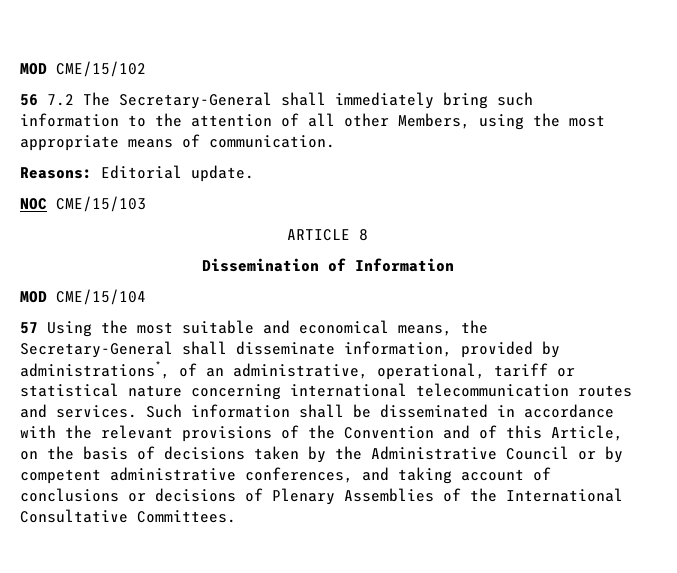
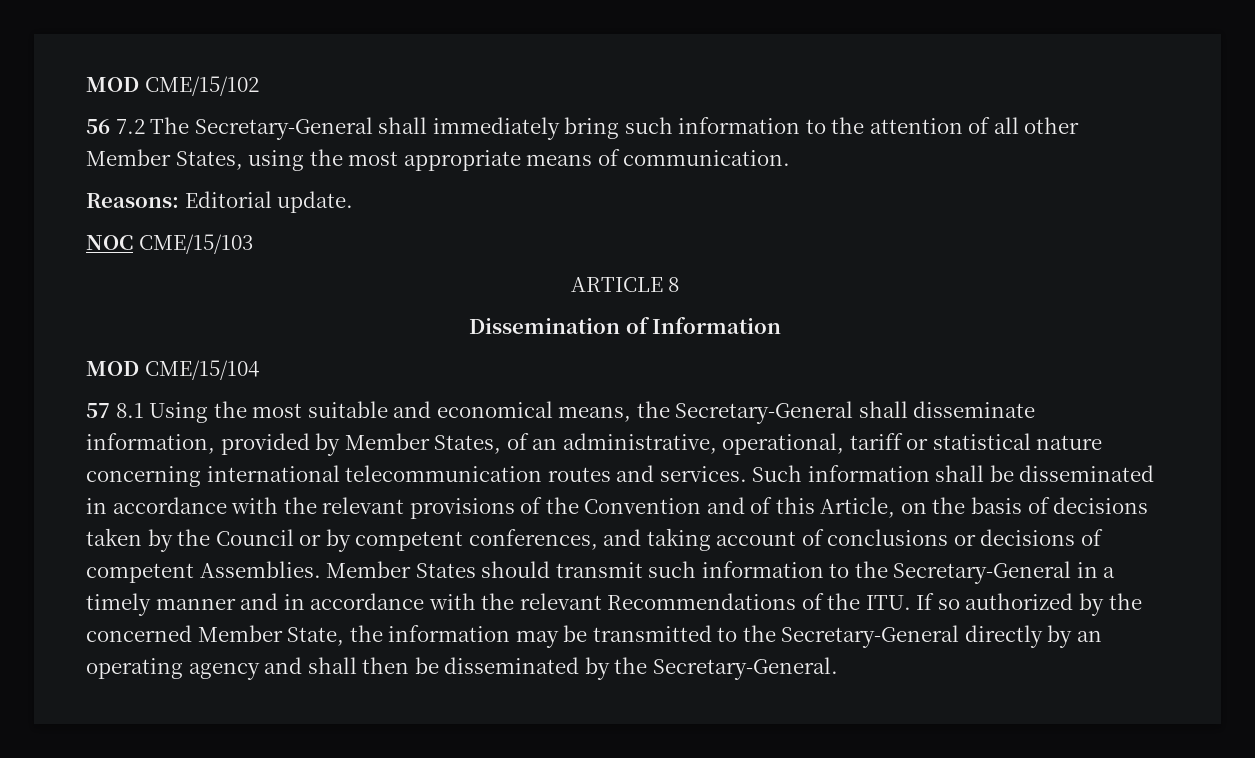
- 56 7.2 The Secretary-General shall immediately bring such information to the attention of all other Members, using the most appropriate means of communication.
+ 56 7.2 The Secretary-General shall immediately bring such information to the attention of all other Member States, using the most appropriate means of communication.
- 57 Using the most suitable and economical means, the Secretary-General shall disseminate information, provided by administrations*, of an administrative, operational, tariff or statistical nature concerning international telecommunication routes and services.
+ 57 8.1 Using the most suitable and economical means, the Secretary-General shall disseminate information, provided by Member States, of an administrative, operational, tariff or statistical nature concerning international telecommunication routes and services.
- Such information shall be disseminated in accordance with the relevant provisions of the Convention and of this Article, on the basis of decisions taken by the Administrative Council or by competent administrative conferences, and taking account of conclusions or decisions of Plenary Assemblies of the International Consultative Committees.
+ Such information shall be disseminated in accordance with the relevant provisions of the Convention and of this Article, on the basis of decisions taken by the Council or by competent conferences, and taking account of conclusions or decisions of competent Assemblies. Member States should transmit such information to the Secretary-General in a timely manner and in accordance with the relevant Recommendations of the ITU. If so authorized by the concerned Member State, the information may be transmitted to the Secretary-General directly by an operating agency and shall then be disseminated by the Secretary-General.

